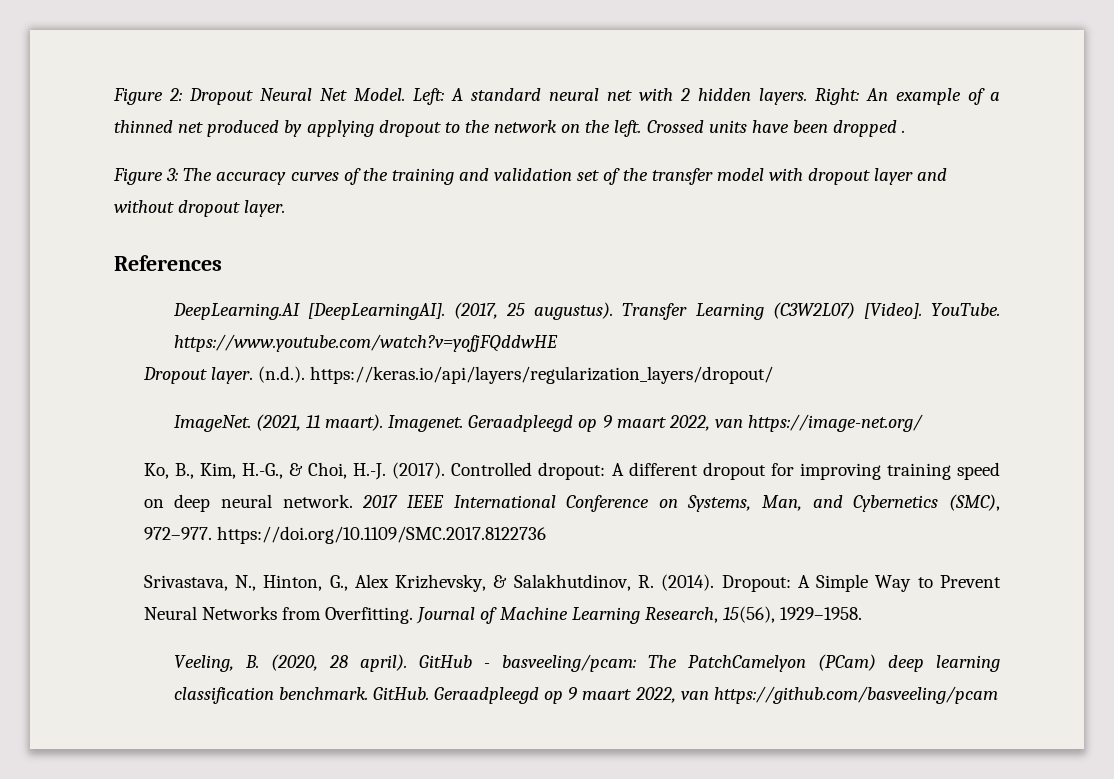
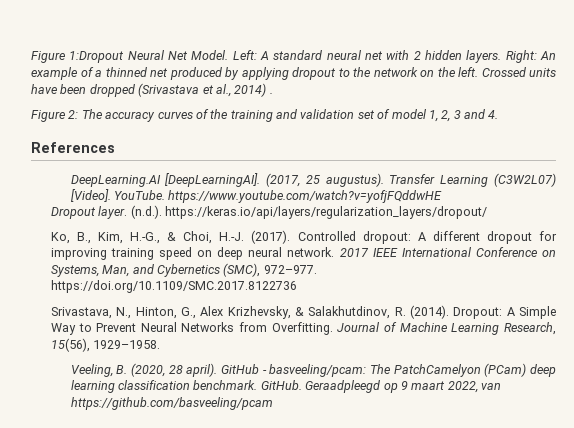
- Figure 2: Dropout Neural Net Model.
+ Figure 1:Dropout Neural Net Model.
- Crossed units have been dropped .
+ Crossed units have been dropped (Srivastava et al., 2014) .
- Figure 3: The accuracy curves of the training and validation set of the transfer model with dropout layer and without dropout layer.
+ Figure 2: The accuracy curves of the training and validation set of model 1, 2, 3 and 4.
- ImageNet. (2021, 11 maart). Imagenet. Geraadpleegd op 9 maart 2022, van https://image-net.org/

